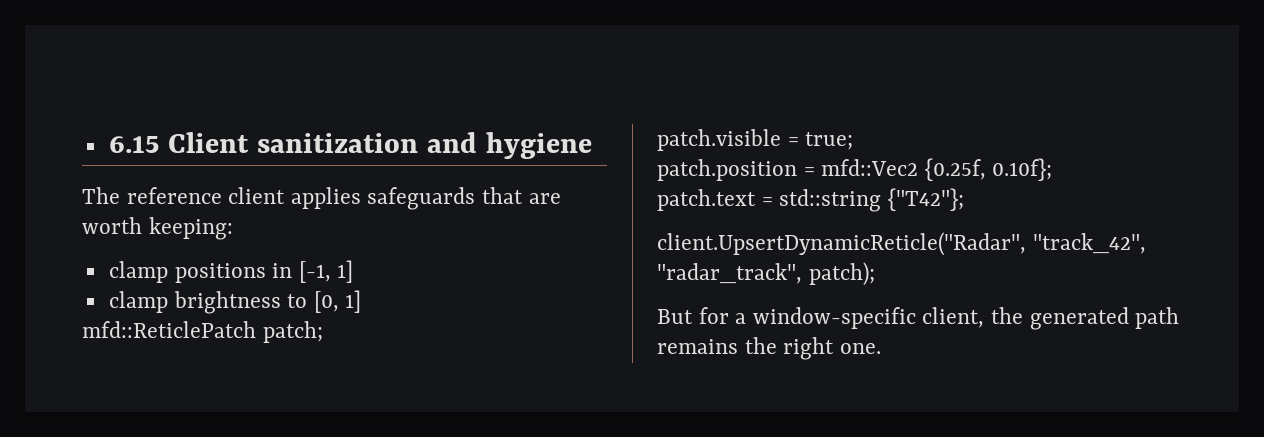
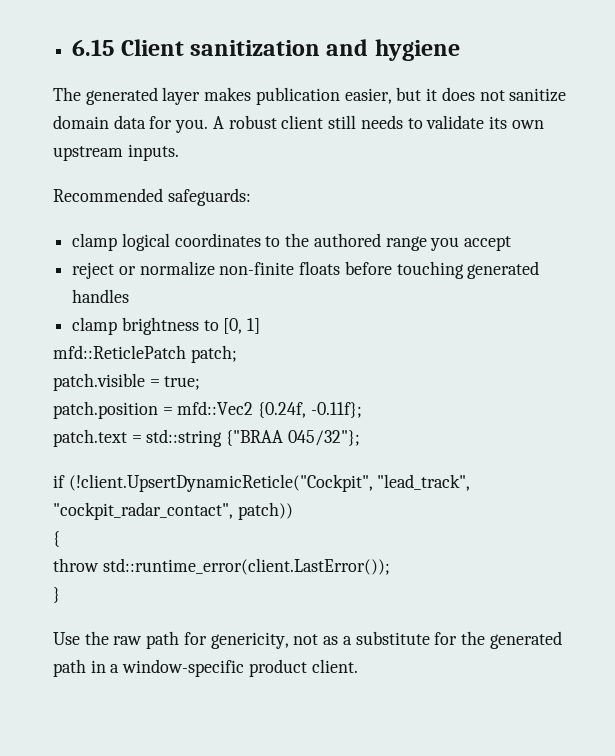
- The reference client applies safeguards that are worth keeping:
- clamp positions in [-1, 1]
+ The generated layer makes publication easier, but it does not sanitize domain data for you. A robust client still needs to validate its own upstream inputs.
+ Recommended safeguards:
+ clamp logical coordinates to the authored range you accept
+ reject or normalize non-finite floats before touching generated handles
- patch.position = mfd::Vec2 {0.25f, 0.10f};
+ patch.position = mfd::Vec2 {0.24f, -0.11f};
- patch.text = std::string {"T42"};
- client.UpsertDynamicReticle("Radar", "track_42", "radar_track", patch);
- But for a window-specific client, the generated path remains the right one.
+ patch.text = std::string {"BRAA 045/32"};
+ if (!client.UpsertDynamicReticle("Cockpit", "lead_track", "cockpit_radar_contact", patch))
+ {
+ throw std::runtime_error(client.LastError());
+ }
+ Use the raw path for genericity, not as a substitute for the generated path in a window-specific product client.

